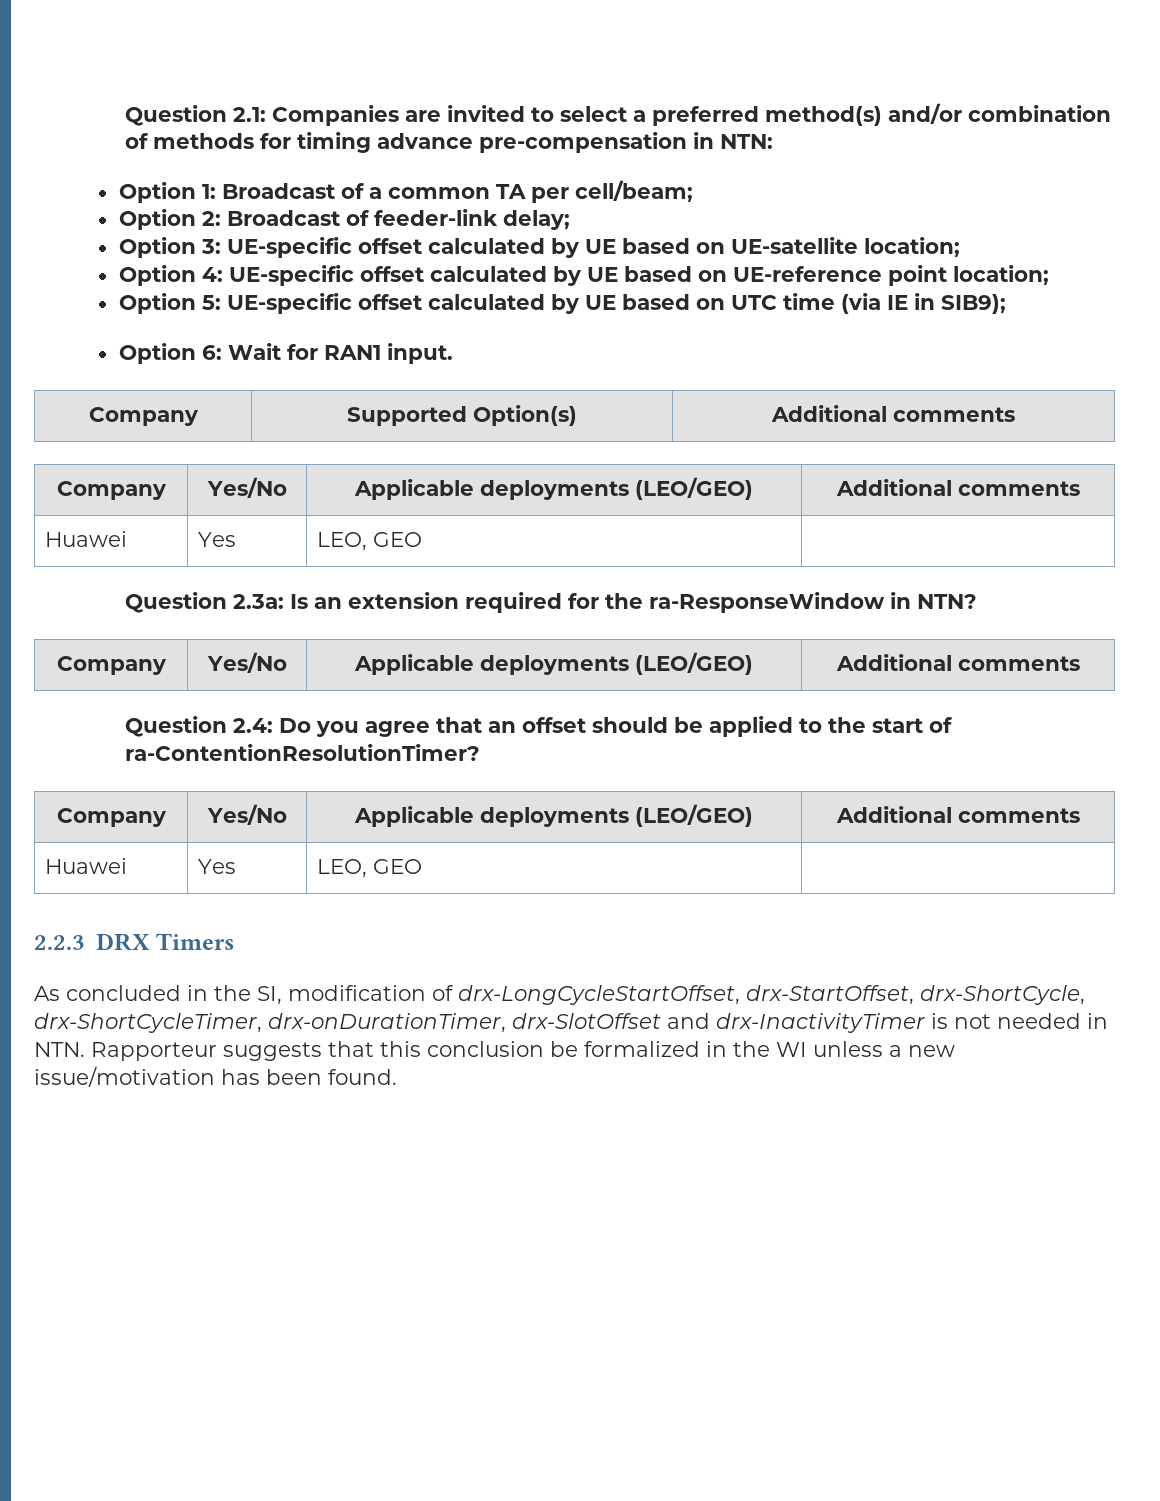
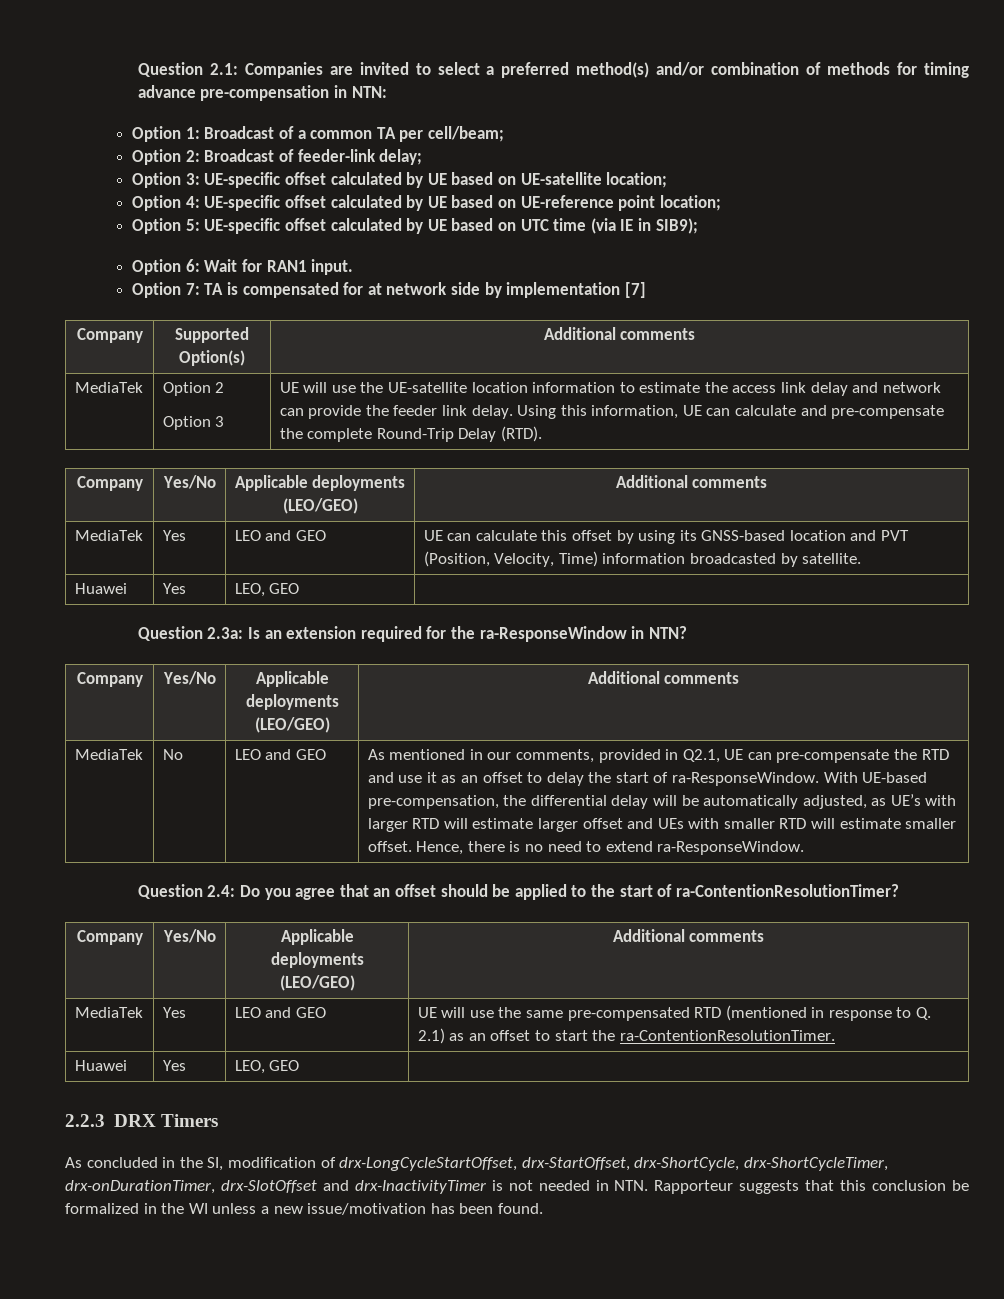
+ Option 7: TA is compensated for at network side by implementation [7]
  Company | Supported Option(s) | Additional comments
+ MediaTek | Option 2
+ Option 3 | UE will use the UE-satellite location information to estimate the access link delay and network can provide the feeder link delay. Using this information, UE can calculate and pre-compensate the complete Round-Trip Delay (RTD).
  Company | Yes/No | Applicable deployments (LEO/GEO) | Additional comments
+ MediaTek | Yes | LEO and GEO | UE can calculate this offset by using its GNSS-based location and PVT (Position, Velocity, Time) information broadcasted by satellite.
+ MediaTek | No | LEO and GEO | As mentioned in our comments, provided in Q2.1, UE can pre-compensate the RTD and use it as an offset to delay the start of ra-ResponseWindow. With UE-based pre-compensation, the differential delay will be automatically adjusted, as UE’s with larger RTD will estimate larger offset and UEs with smaller RTD will estimate smaller offset. Hence, there is no need to extend ra-ResponseWindow.
+ MediaTek | Yes | LEO and GEO | UE will use the same pre-compensated RTD (mentioned in response to Q. 2.1) as an offset to start the ra-ContentionResolutionTimer.

